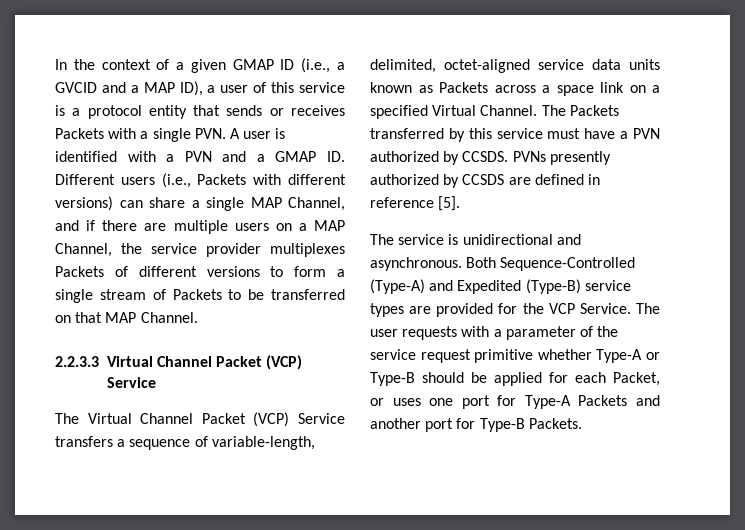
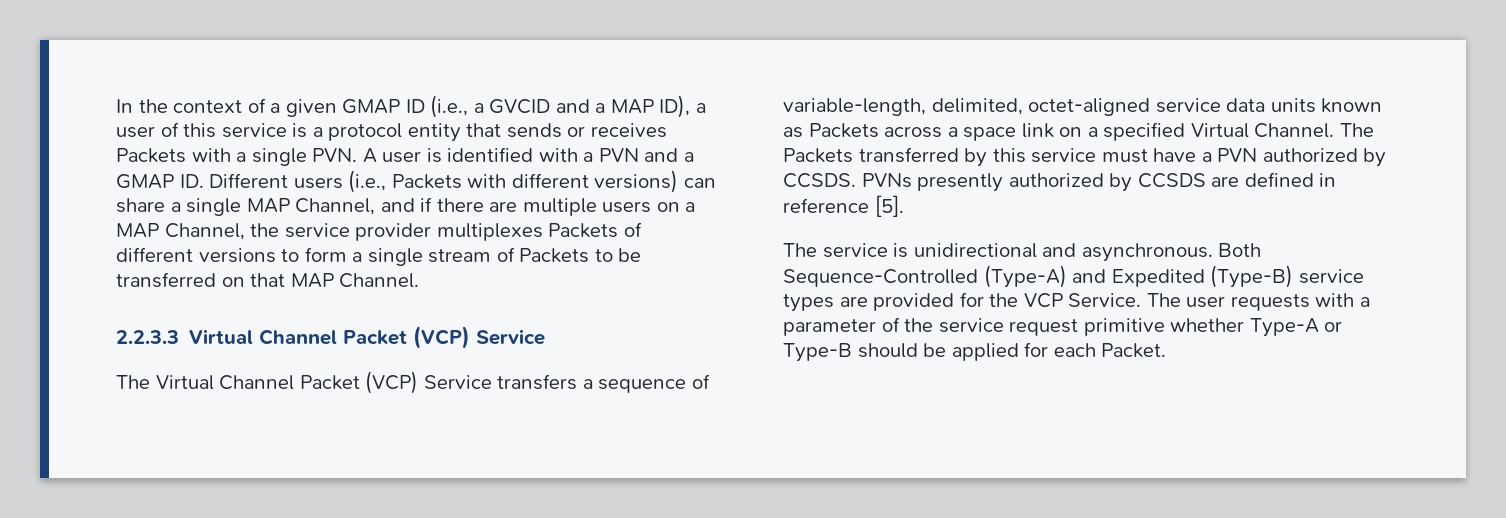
- The user requests with a parameter of the service request primitive whether Type-A or Type-B should be applied for each Packet, or uses one port for Type-A Packets and another port for Type-B Packets.
+ The user requests with a parameter of the service request primitive whether Type-A or Type-B should be applied for each Packet.

